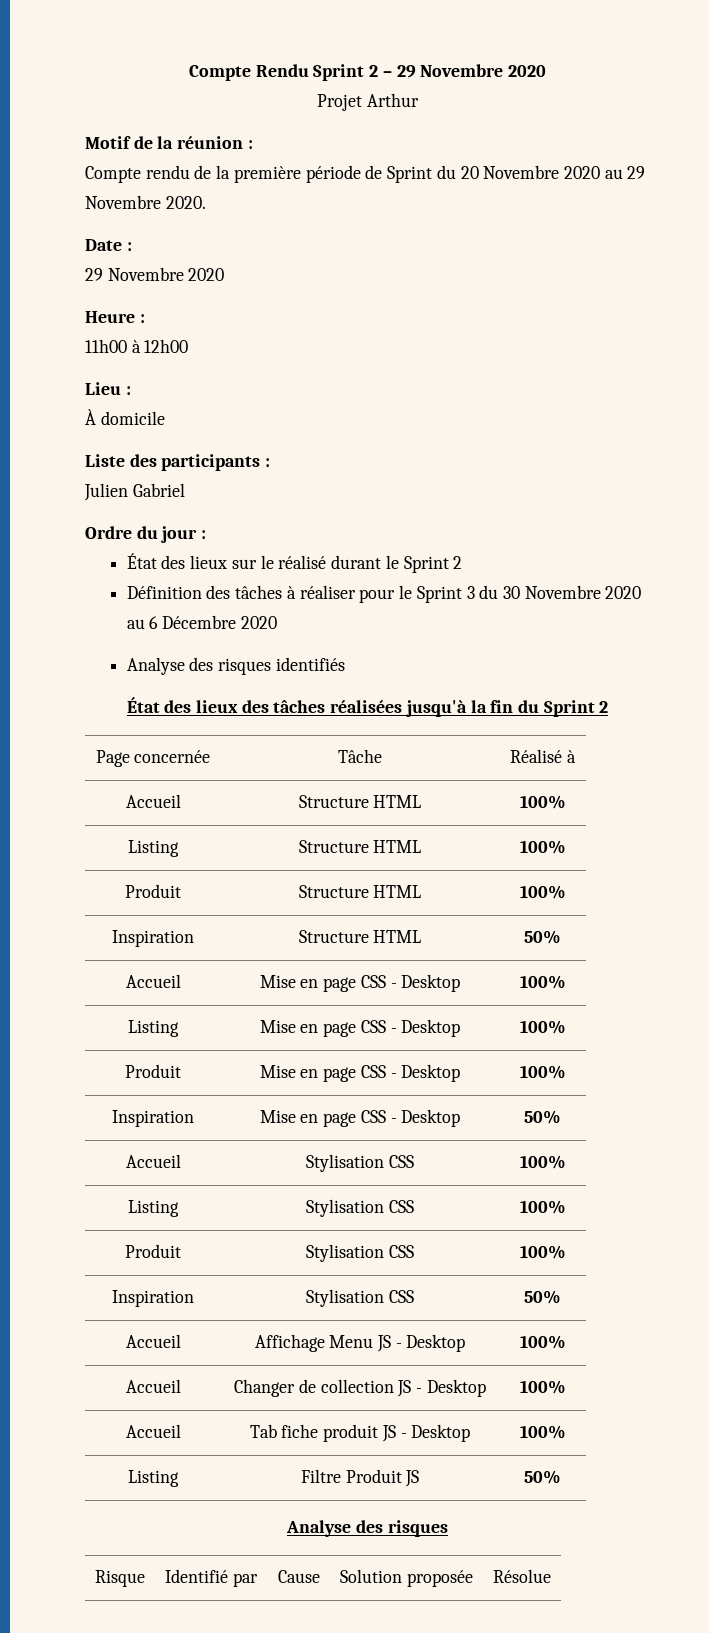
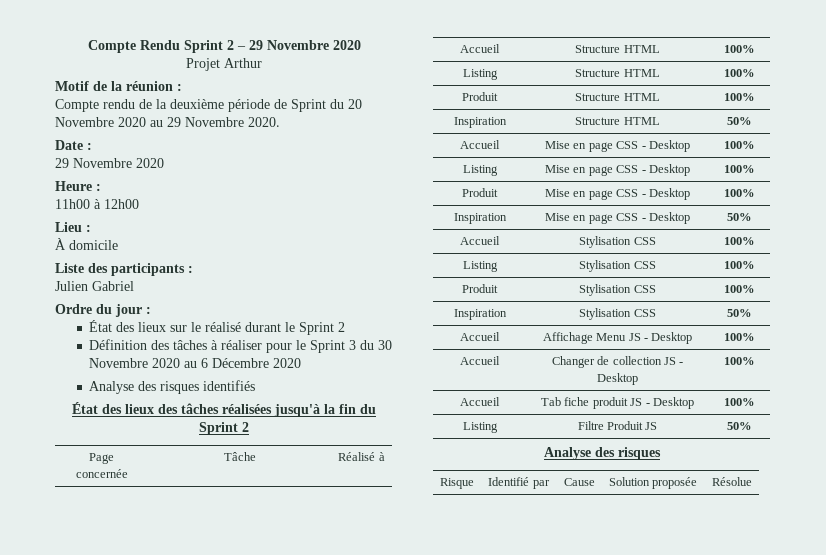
- Compte rendu de la première période de Sprint du 20 Novembre 2020 au 29 Novembre 2020.
+ Compte rendu de la deuxième période de Sprint du 20 Novembre 2020 au 29 Novembre 2020.

